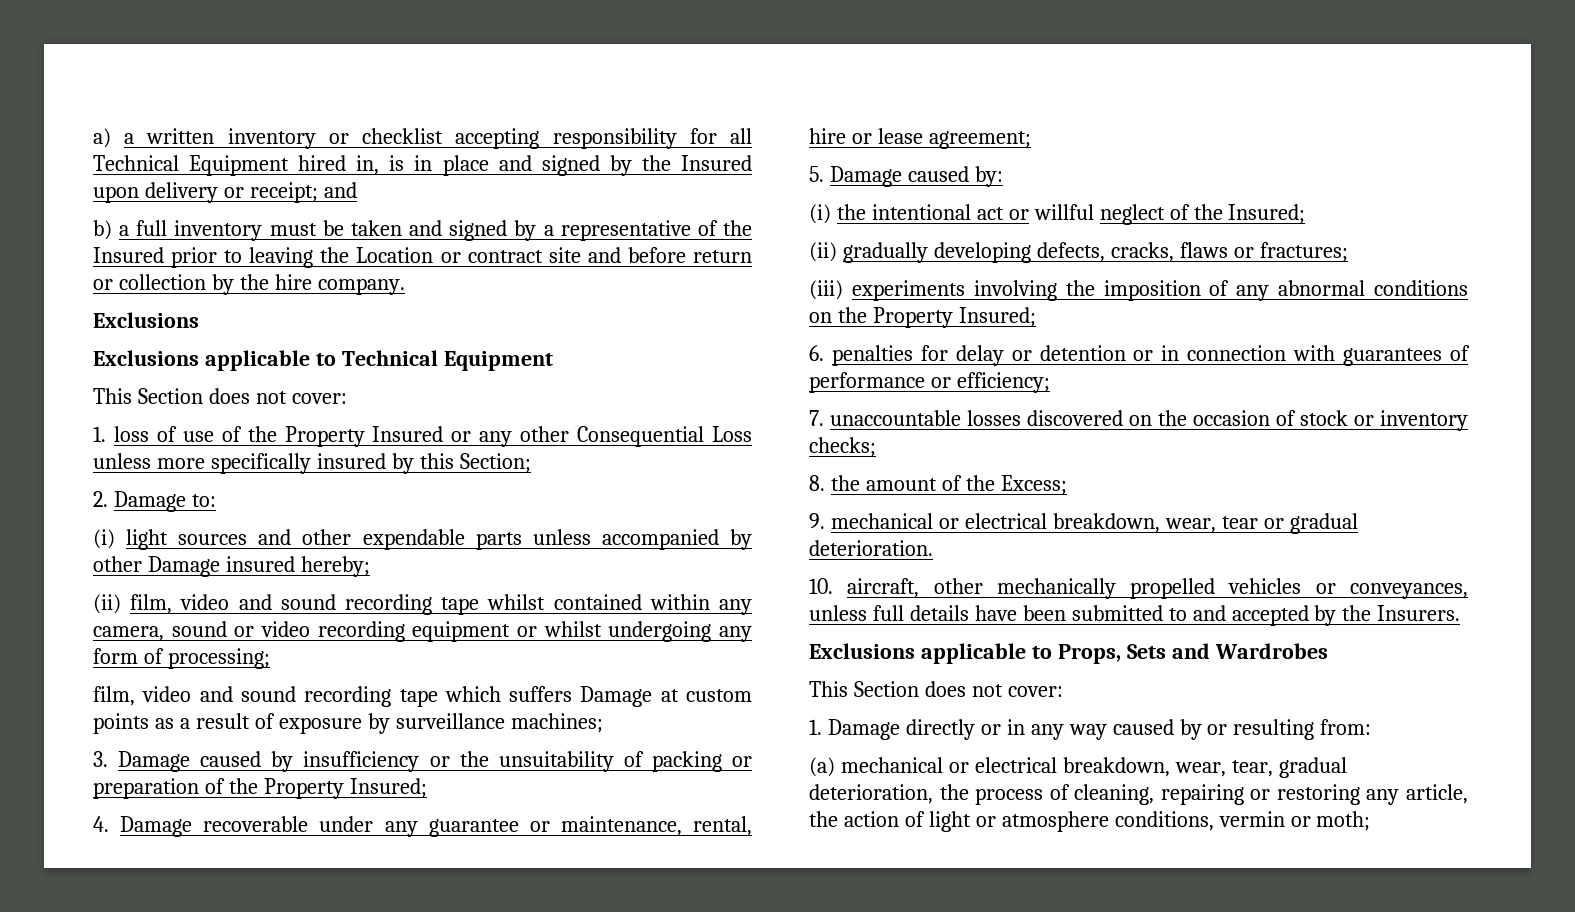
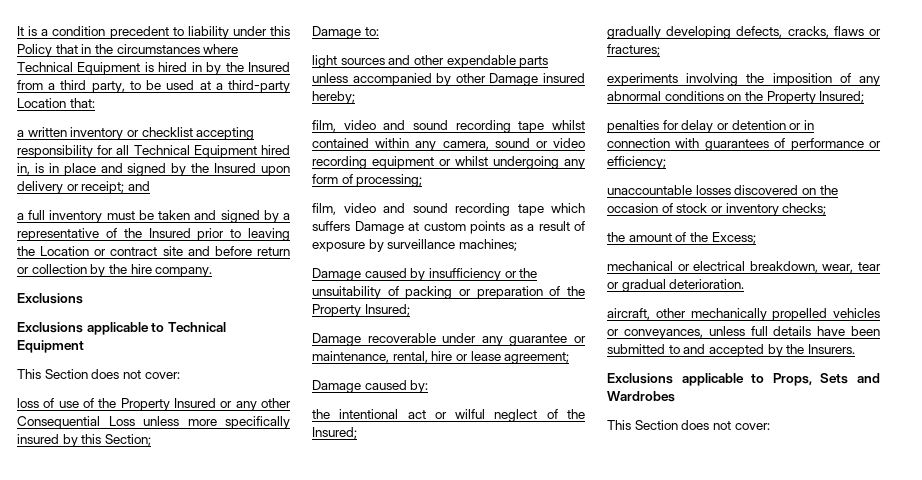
- a) a written inventory or checklist accepting responsibility for all Technical Equipment hired in, is in place and signed by the Insured upon delivery or receipt; and
+ It is a condition precedent to liability under this Policy that in the circumstances where Technical Equipment is hired in by the Insured from a third party, to be used at a third-party Location that:
+ a written inventory or checklist accepting responsibility for all Technical Equipment hired in, is in place and signed by the Insured upon delivery or receipt; and
- b) a full inventory must be taken and signed by a representative of the Insured prior to leaving the Location or contract site and before return or collection by the hire company.
+ a full inventory must be taken and signed by a representative of the Insured prior to leaving the Location or contract site and before return or collection by the hire company.
- 1. loss of use of the Property Insured or any other Consequential Loss unless more specifically insured by this Section;
+ loss of use of the Property Insured or any other Consequential Loss unless more specifically insured by this Section;
- 2. Damage to:
+ Damage to:
- (i) light sources and other expendable parts unless accompanied by other Damage insured hereby;
+ light sources and other expendable parts unless accompanied by other Damage insured hereby;
- (ii) film, video and sound recording tape whilst contained within any camera, sound or video recording equipment or whilst undergoing any form of processing;
+ film, video and sound recording tape whilst contained within any camera, sound or video recording equipment or whilst undergoing any form of processing;
- 3. Damage caused by insufficiency or the unsuitability of packing or preparation of the Property Insured;
+ Damage caused by insufficiency or the unsuitability of packing or preparation of the Property Insured;
- 4. Damage recoverable under any guarantee or maintenance, rental, hire or lease agreement;
+ Damage recoverable under any guarantee or maintenance, rental, hire or lease agreement;
- 5. Damage caused by:
+ Damage caused by:
- (i) the intentional act or willful neglect of the Insured;
+ the intentional act or wilful neglect of the Insured;
- (ii) gradually developing defects, cracks, flaws or fractures;
+ gradually developing defects, cracks, flaws or fractures;
- (iii) experiments involving the imposition of any abnormal conditions on the Property Insured;
+ experiments involving the imposition of any abnormal conditions on the Property Insured;
- 6. penalties for delay or detention or in connection with guarantees of performance or efficiency;
+ penalties for delay or detention or in connection with guarantees of performance or efficiency;
- 7. unaccountable losses discovered on the occasion of stock or inventory checks;
+ unaccountable losses discovered on the occasion of stock or inventory checks;
- 8. the amount of the Excess;
+ the amount of the Excess;
- 9. mechanical or electrical breakdown, wear, tear or gradual deterioration.
+ mechanical or electrical breakdown, wear, tear or gradual deterioration.
- 10. aircraft, other mechanically propelled vehicles or conveyances, unless full details have been submitted to and accepted by the Insurers.
+ aircraft, other mechanically propelled vehicles or conveyances, unless full details have been submitted to and accepted by the Insurers.
- 1. Damage directly or in any way caused by or resulting from:
- (a) mechanical or electrical breakdown, wear, tear, gradual deterioration, the process of cleaning, repairing or restoring any article, the action of light or atmosphere conditions, vermin or moth;

